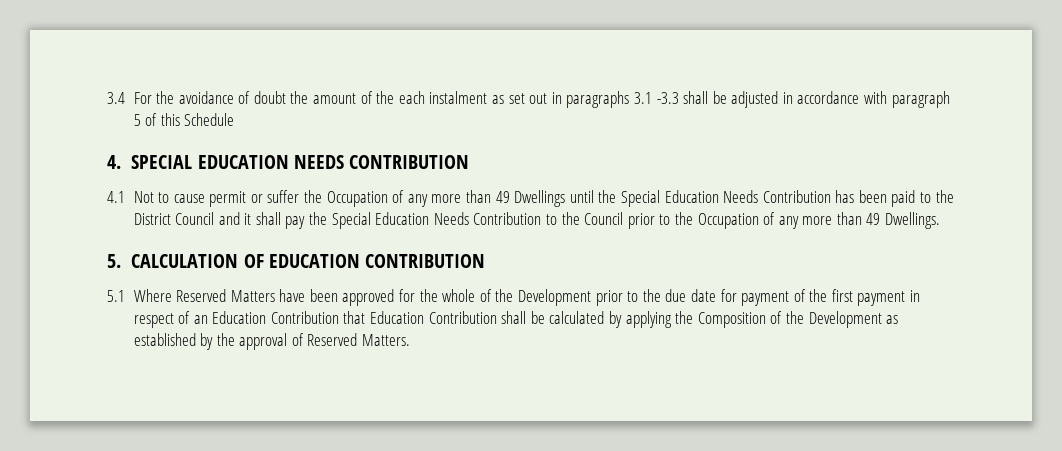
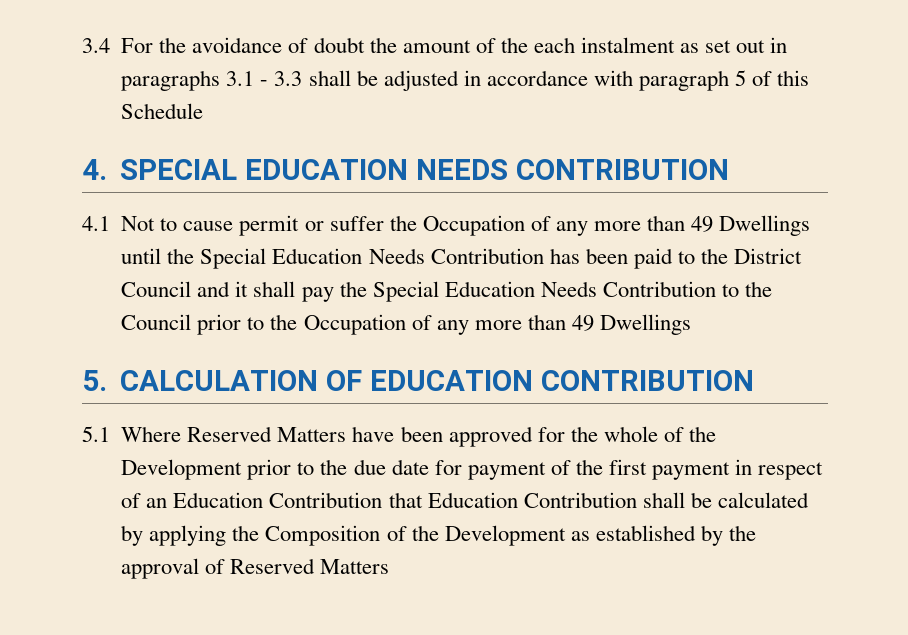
- 3.4 For the avoidance of doubt the amount of the each instalment as set out in paragraphs 3.1 -3.3 shall be adjusted in accordance with paragraph 5 of this Schedule
+ 3.4 For the avoidance of doubt the amount of the each instalment as set out in paragraphs 3.1 - 3.3 shall be adjusted in accordance with paragraph 5 of this Schedule
- 4.1 Not to cause permit or suffer the Occupation of any more than 49 Dwellings until the Special Education Needs Contribution has been paid to the District Council and it shall pay the Special Education Needs Contribution to the Council prior to the Occupation of any more than 49 Dwellings.
+ 4.1 Not to cause permit or suffer the Occupation of any more than 49 Dwellings until the Special Education Needs Contribution has been paid to the District Council and it shall pay the Special Education Needs Contribution to the Council prior to the Occupation of any more than 49 Dwellings
- 5.1 Where Reserved Matters have been approved for the whole of the Development prior to the due date for payment of the first payment in respect of an Education Contribution that Education Contribution shall be calculated by applying the Composition of the Development as established by the approval of Reserved Matters.
+ 5.1 Where Reserved Matters have been approved for the whole of the Development prior to the due date for payment of the first payment in respect of an Education Contribution that Education Contribution shall be calculated by applying the Composition of the Development as established by the approval of Reserved Matters

